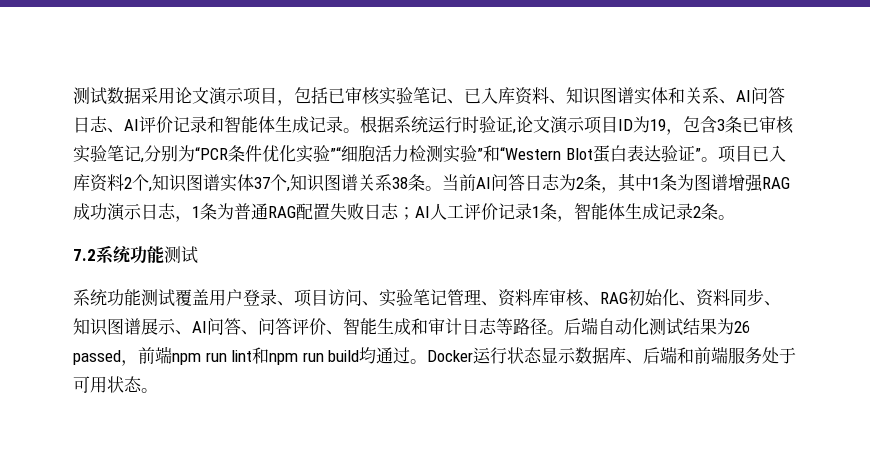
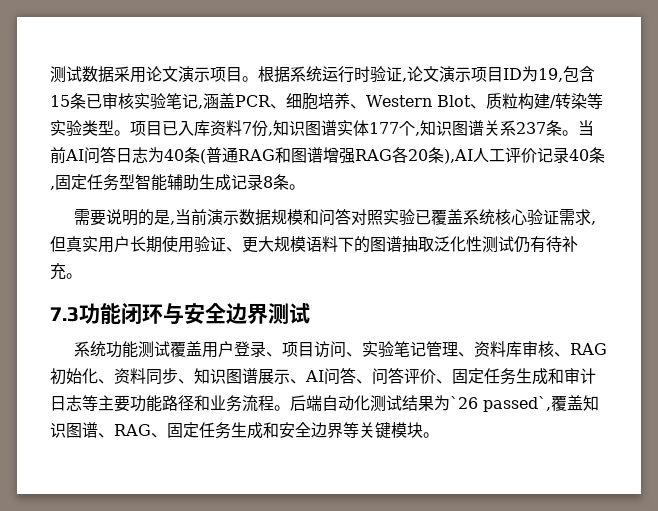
- 测试数据采用论文演示项目，包括已审核实验笔记、已入库资料、知识图谱实体和关系、AI问答日志、AI评价记录和智能体生成记录。
+ 测试数据采用论文演示项目。
- 根据系统运行时验证,论文演示项目ID为19，包含3条已审核实验笔记,分别为“PCR条件优化实验”“细胞活力检测实验”和“Western Blot蛋白表达验证”。
+ 根据系统运行时验证,论文演示项目ID为19,包含15条已审核实验笔记,涵盖PCR、细胞培养、Western Blot、质粒构建/转染等实验类型。
- 项目已入库资料2个,知识图谱实体37个,知识图谱关系38条。
+ 项目已入库资料7份,知识图谱实体177个,知识图谱关系237条。
- 当前AI问答日志为2条，其中1条为图谱增强RAG成功演示日志，1条为普通RAG配置失败日志；AI人工评价记录1条，智能体生成记录2条。
+ 当前AI问答日志为40条(普通RAG和图谱增强RAG各20条),AI人工评价记录40条,固定任务型智能辅助生成记录8条。
- 7.2系统功能测试
+ 需要说明的是,当前演示数据规模和问答对照实验已覆盖系统核心验证需求,但真实用户长期使用验证、更大规模语料下的图谱抽取泛化性测试仍有待补充。
+ 7.3功能闭环与安全边界测试
- 系统功能测试覆盖用户登录、项目访问、实验笔记管理、资料库审核、RAG初始化、资料同步、知识图谱展示、AI问答、问答评价、智能生成和审计日志等路径。
+ 系统功能测试覆盖用户登录、项目访问、实验笔记管理、资料库审核、RAG初始化、资料同步、知识图谱展示、AI问答、问答评价、固定任务生成和审计日志等主要功能路径和业务流程。
- 后端自动化测试结果为26 passed，前端npm run lint和npm run build均通过。Docker运行状态显示数据库、后端和前端服务处于可用状态。
+ 后端自动化测试结果为`26 passed`,覆盖知识图谱、RAG、固定任务生成和安全边界等关键模块。

